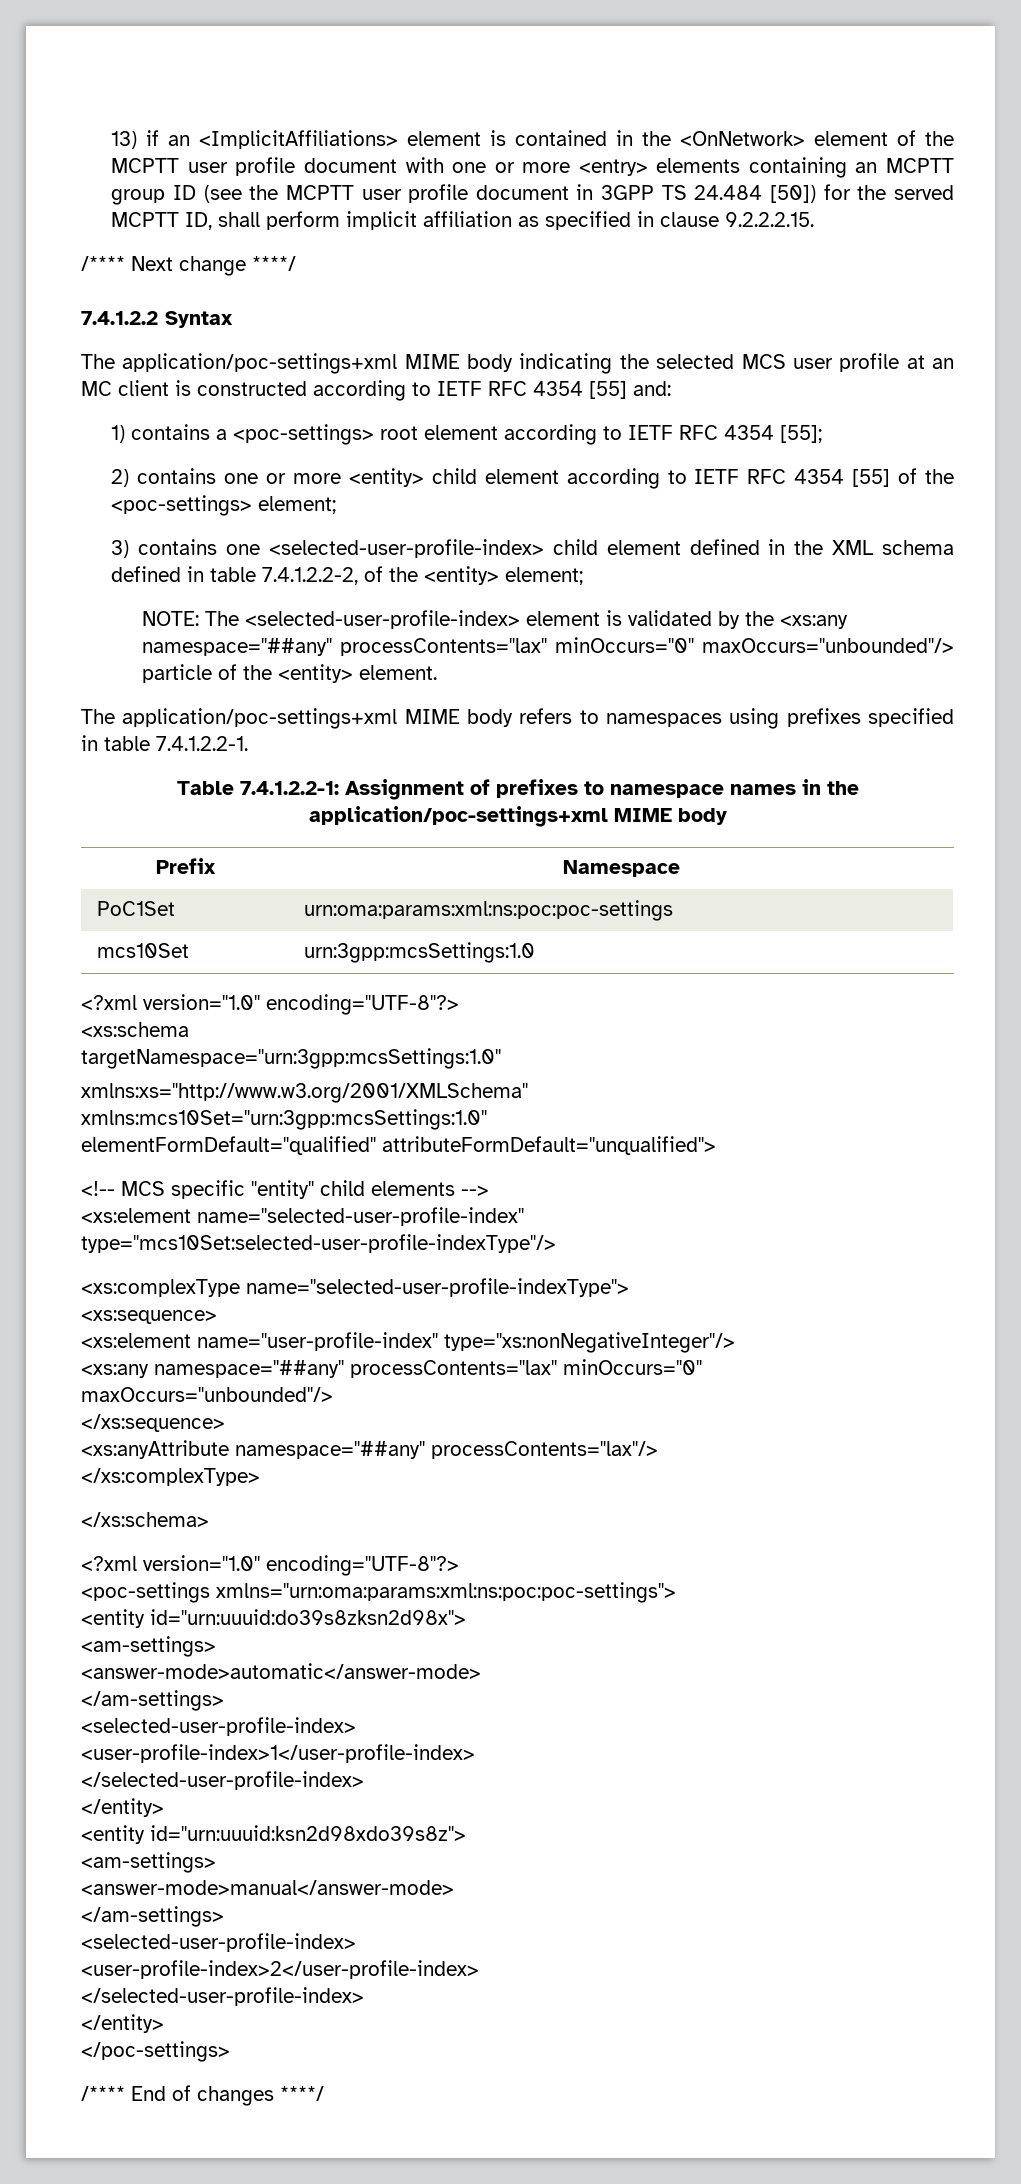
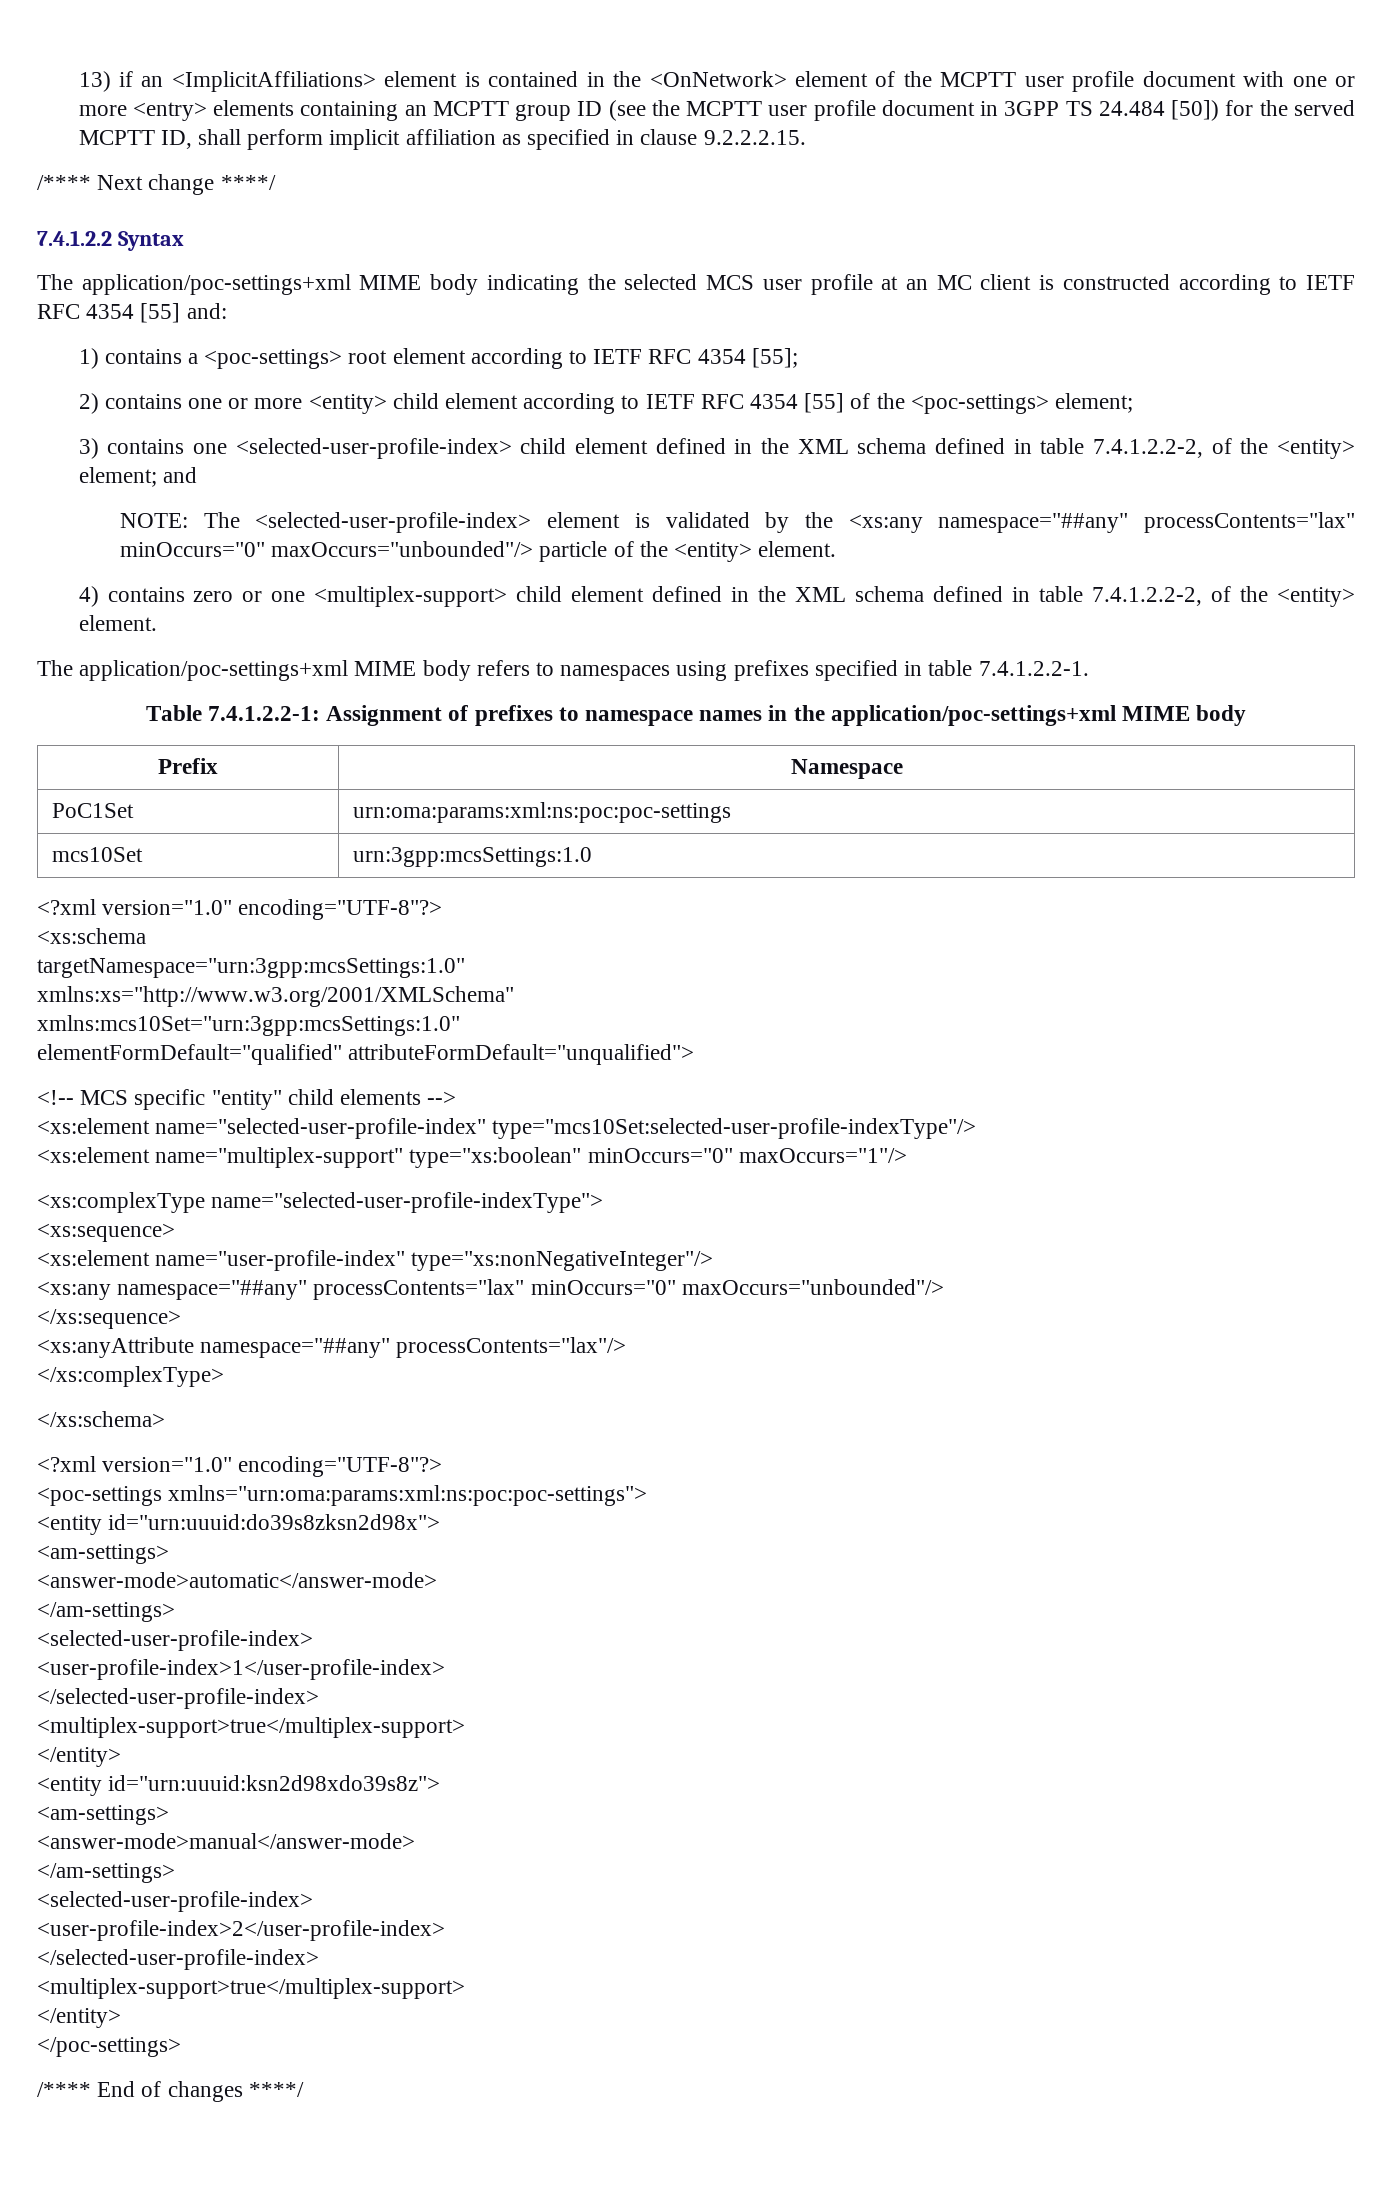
- 3) contains one <selected-user-profile-index> child element defined in the XML schema defined in table 7.4.1.2.2-2, of the <entity> element;
+ 3) contains one <selected-user-profile-index> child element defined in the XML schema defined in table 7.4.1.2.2-2, of the <entity> element; and
+ 4) contains zero or one <multiplex-support> child element defined in the XML schema defined in table 7.4.1.2.2-2, of the <entity> element.
+ <xs:element name="multiplex-support" type="xs:boolean" minOccurs="0" maxOccurs="1"/>
  <user-profile-index>1</user-profile-index>
  </selected-user-profile-index>
+ <multiplex-support>true</multiplex-support>
  <user-profile-index>2</user-profile-index>
  </selected-user-profile-index>
+ <multiplex-support>true</multiplex-support>

